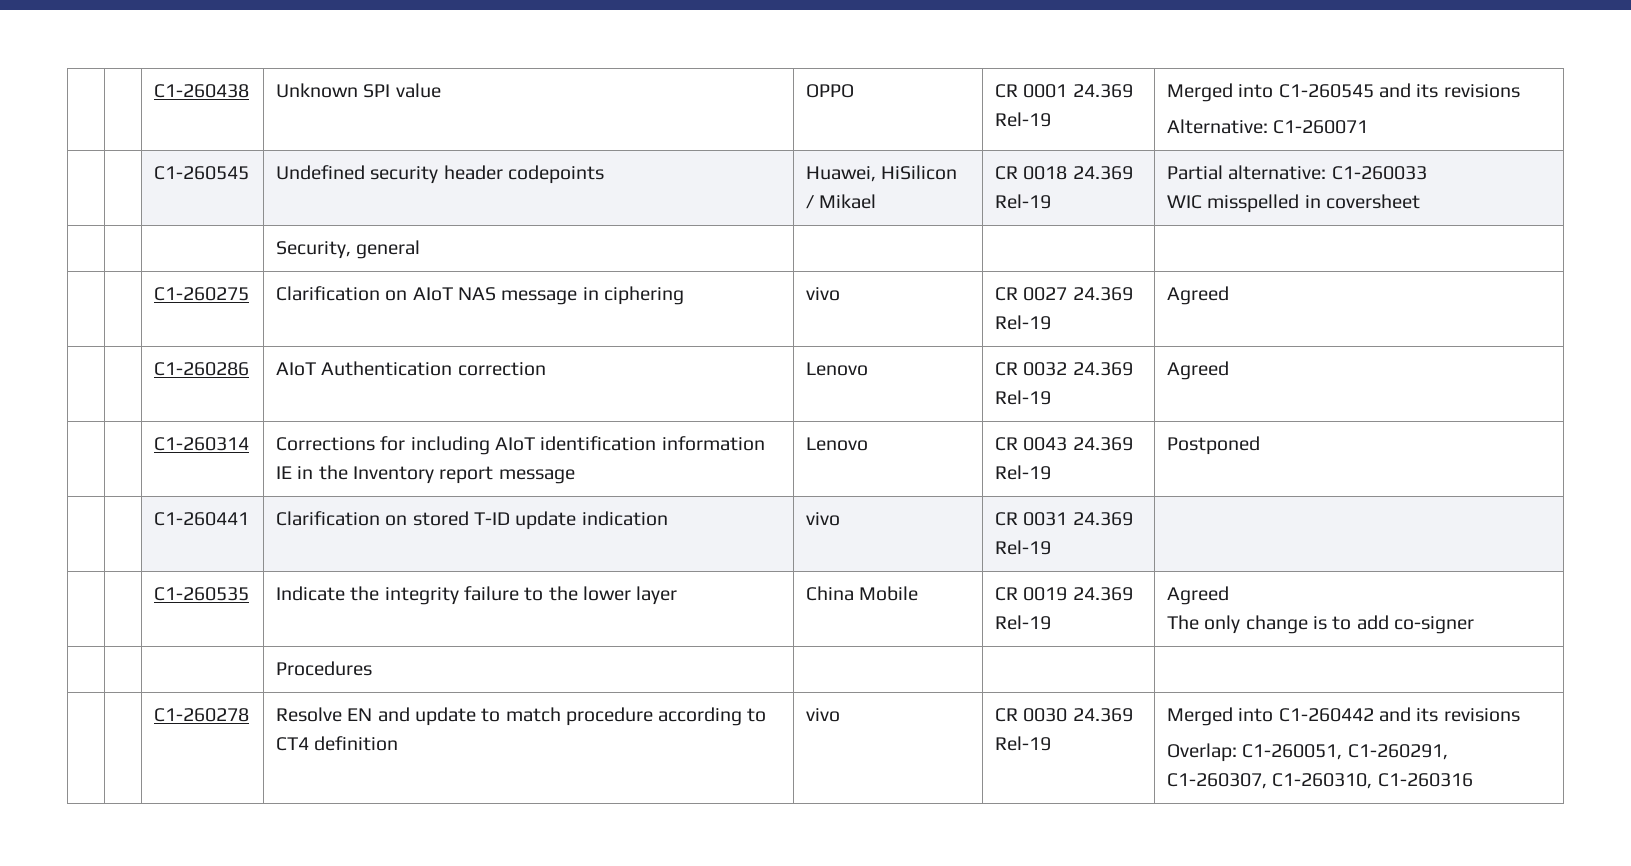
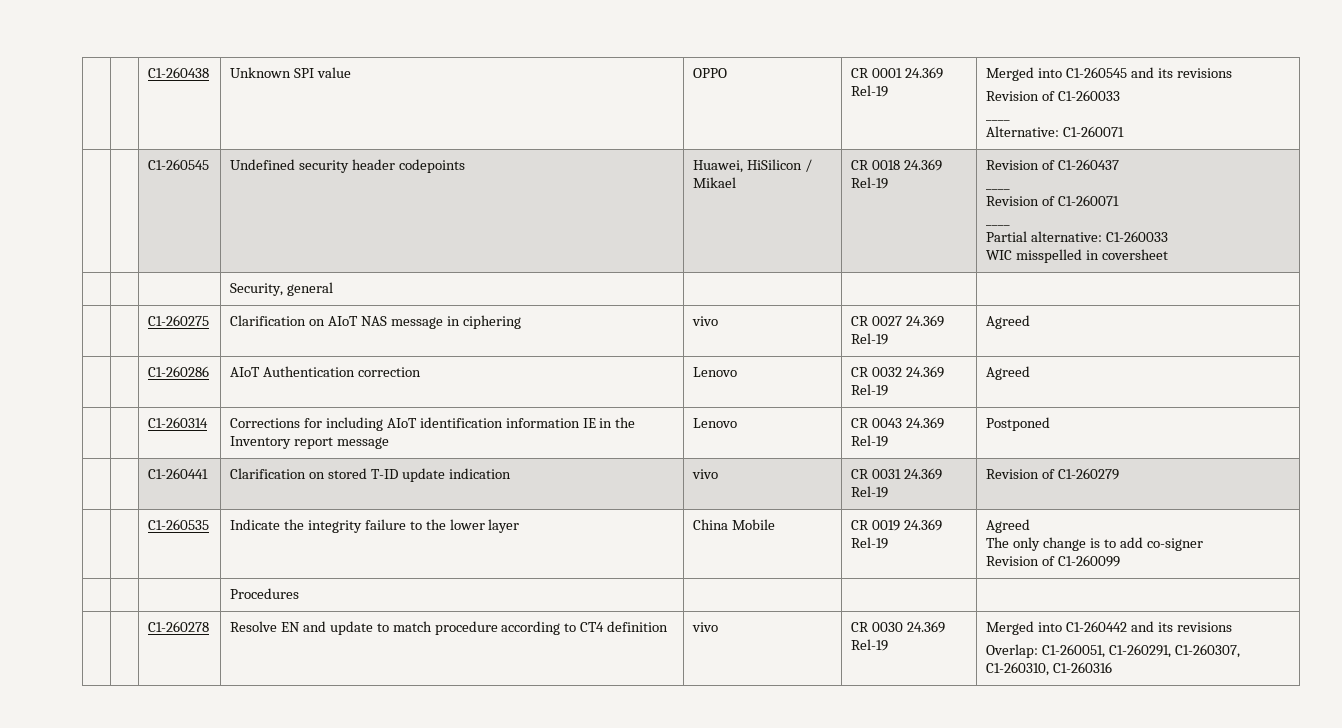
  | | C1-260438 | Unknown SPI value | OPPO | CR 0001 24.369 Rel-19 | Merged into C1-260545 and its revisions
+ Revision of C1-260033
+ ____
- | | C1-260545 | Undefined security header codepoints | Huawei, HiSilicon / Mikael | CR 0018 24.369 Rel-19 | Partial alternative: C1-260033
+ | | C1-260545 | Undefined security header codepoints | Huawei, HiSilicon / Mikael | CR 0018 24.369 Rel-19 | Revision of C1-260437
+ ____
+ Revision of C1-260071
+ ____
+ Partial alternative: C1-260033
- | | C1-260441 | Clarification on stored T-ID update indication | vivo | CR 0031 24.369 Rel-19 |
+ | | C1-260441 | Clarification on stored T-ID update indication | vivo | CR 0031 24.369 Rel-19 | Revision of C1-260279
  | | C1-260535 | Indicate the integrity failure to the lower layer | China Mobile | CR 0019 24.369 Rel-19 | Agreed
  The only change is to add co-signer
+ Revision of C1-260099

